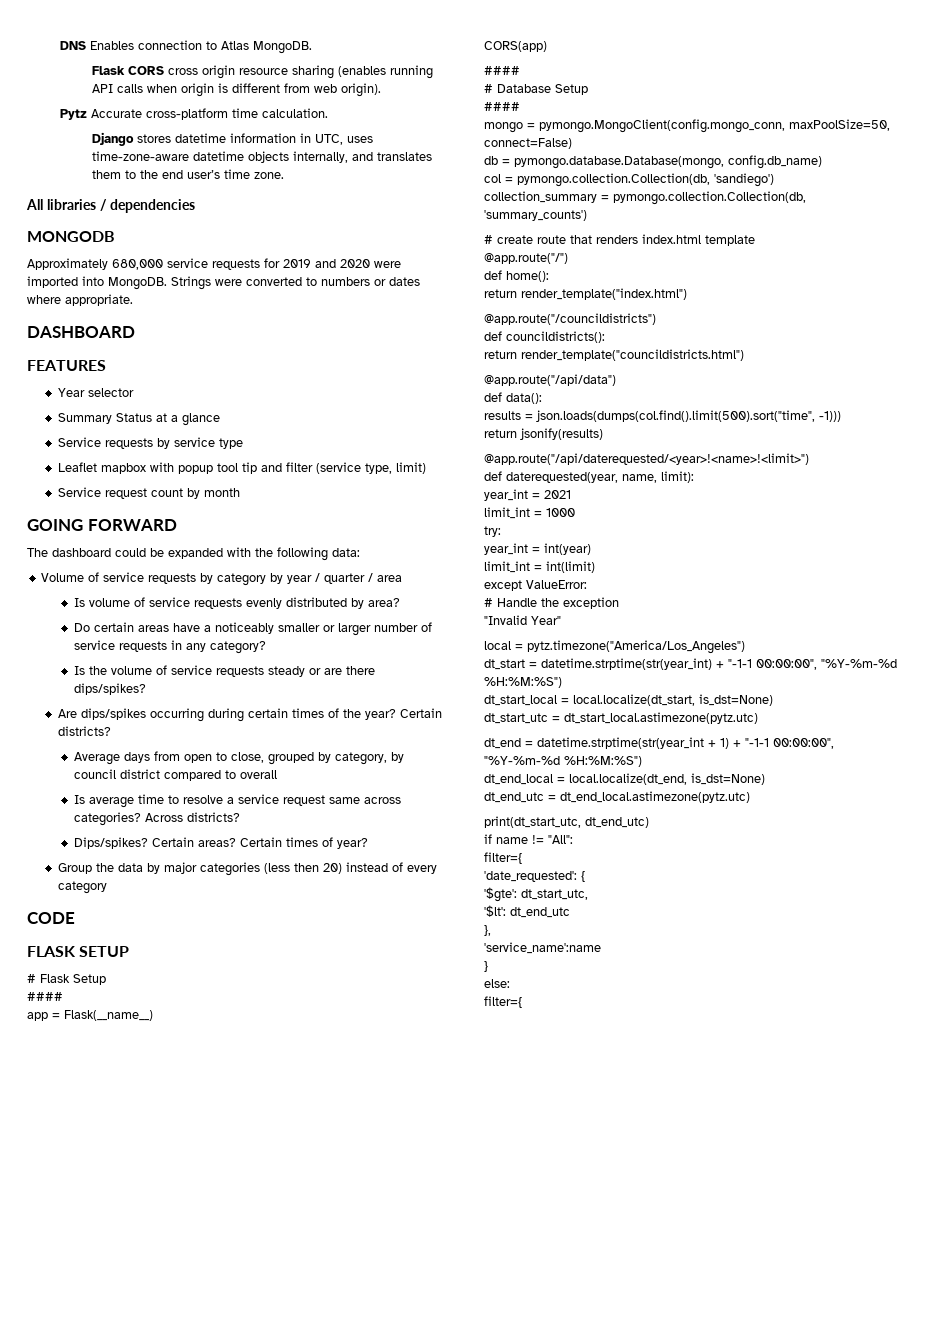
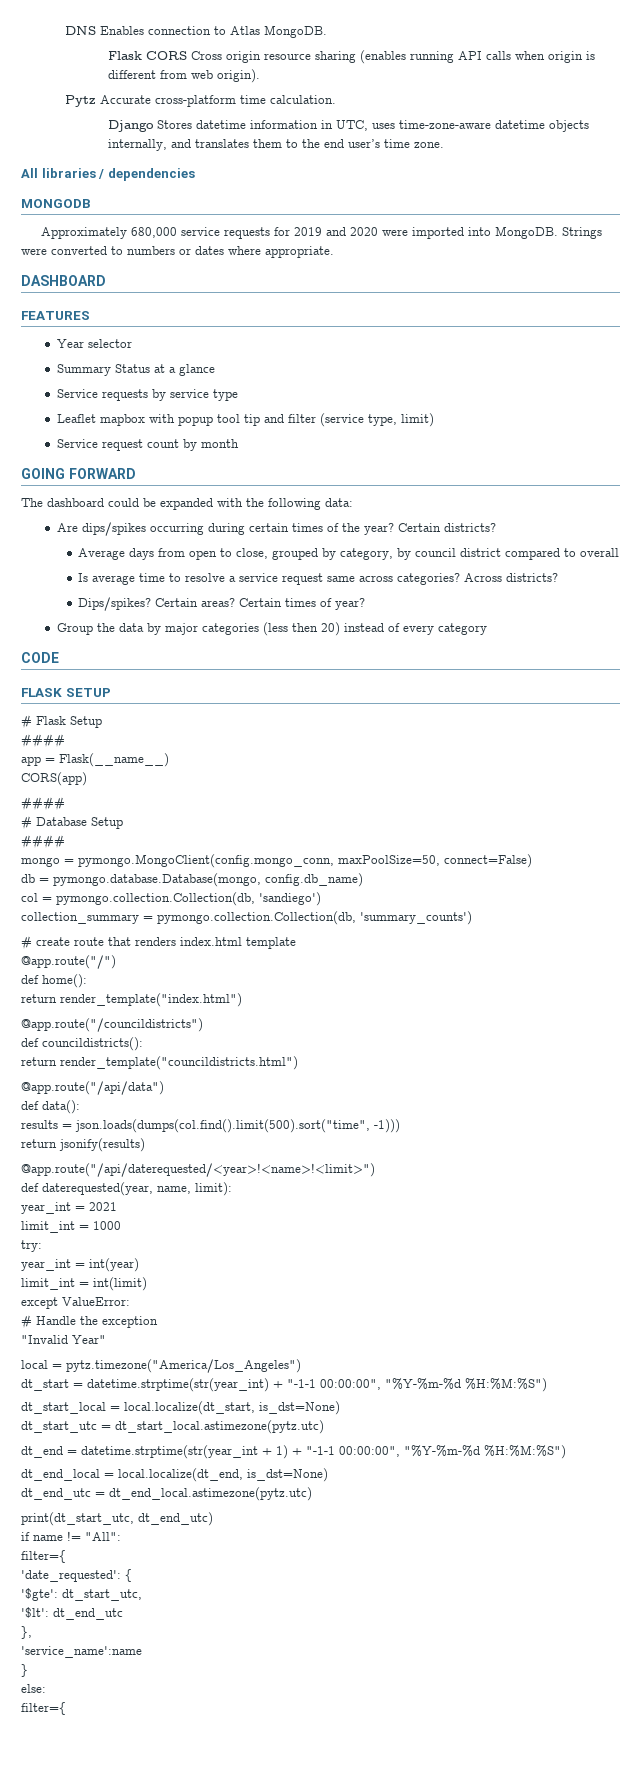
- Flask CORS cross origin resource sharing (enables running API calls when origin is different from web origin).
+ Flask CORS Cross origin resource sharing (enables running API calls when origin is different from web origin).
- Django stores datetime information in UTC, uses time-zone-aware datetime objects internally, and translates them to the end user’s time zone.
+ Django Stores datetime information in UTC, uses time-zone-aware datetime objects internally, and translates them to the end user’s time zone.
- Volume of service requests by category by year / quarter / area
- Is volume of service requests evenly distributed by area?
- Do certain areas have a noticeably smaller or larger number of service requests in any category?
- Is the volume of service requests steady or are there dips/spikes?

